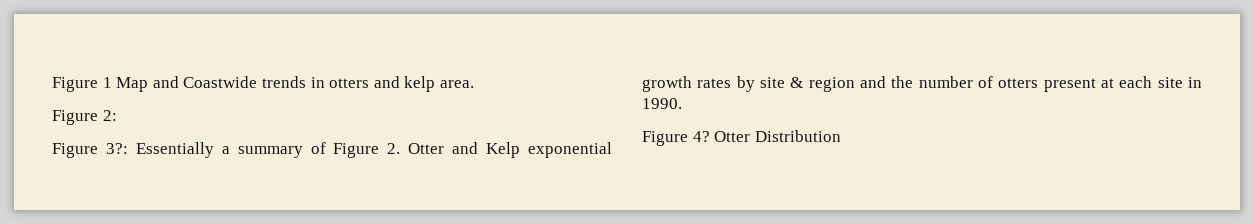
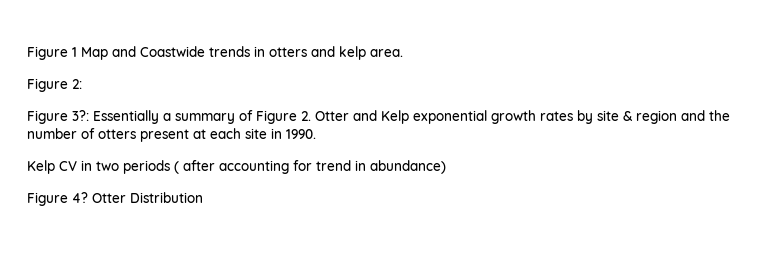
+ Kelp CV in two periods ( after accounting for trend in abundance)

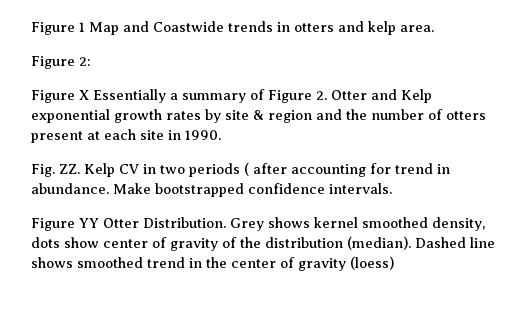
- Figure 3?: Essentially a summary of Figure 2. Otter and Kelp exponential growth rates by site & region and the number of otters present at each site in 1990.
+ Figure X Essentially a summary of Figure 2. Otter and Kelp exponential growth rates by site & region and the number of otters present at each site in 1990.
- Kelp CV in two periods ( after accounting for trend in abundance)
- Figure 4? Otter Distribution
+ Fig. ZZ. Kelp CV in two periods ( after accounting for trend in abundance. Make bootstrapped confidence intervals.
+ Figure YY Otter Distribution. Grey shows kernel smoothed density, dots show center of gravity of the distribution (median). Dashed line shows smoothed trend in the center of gravity (loess)

